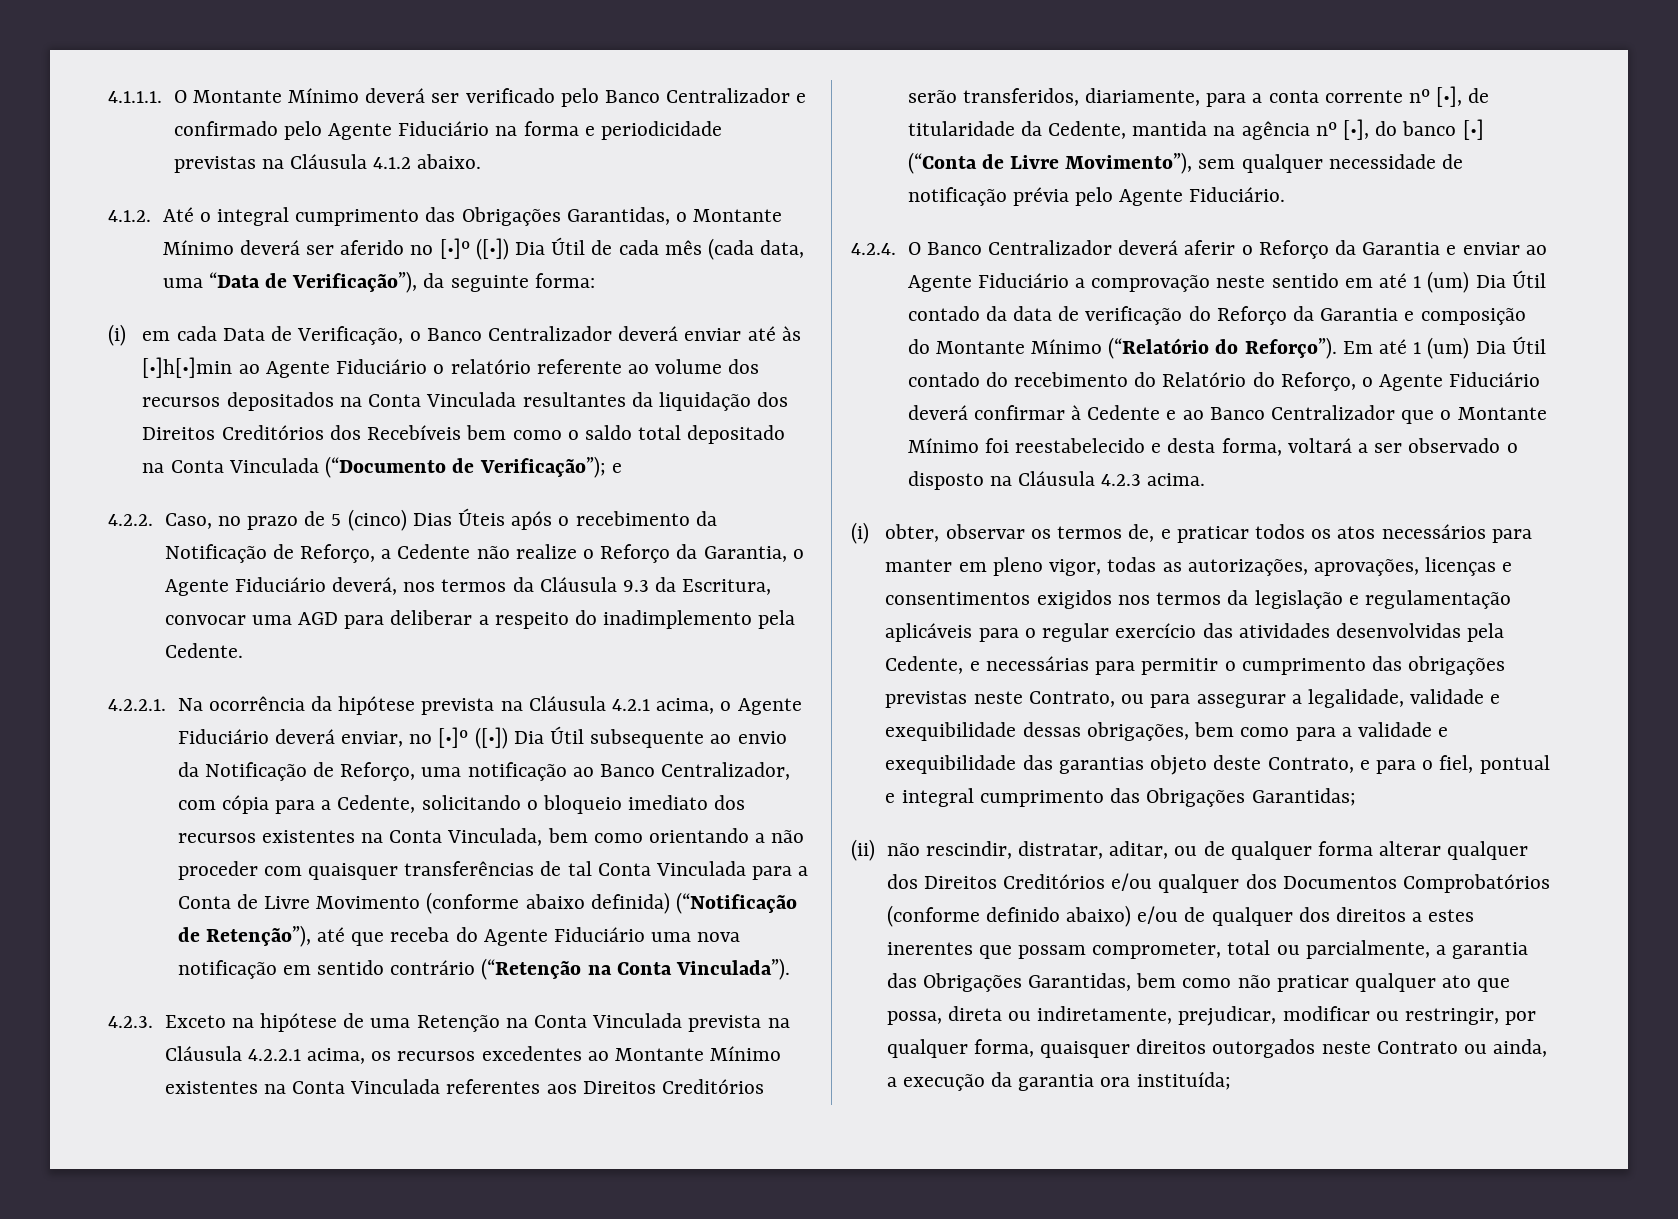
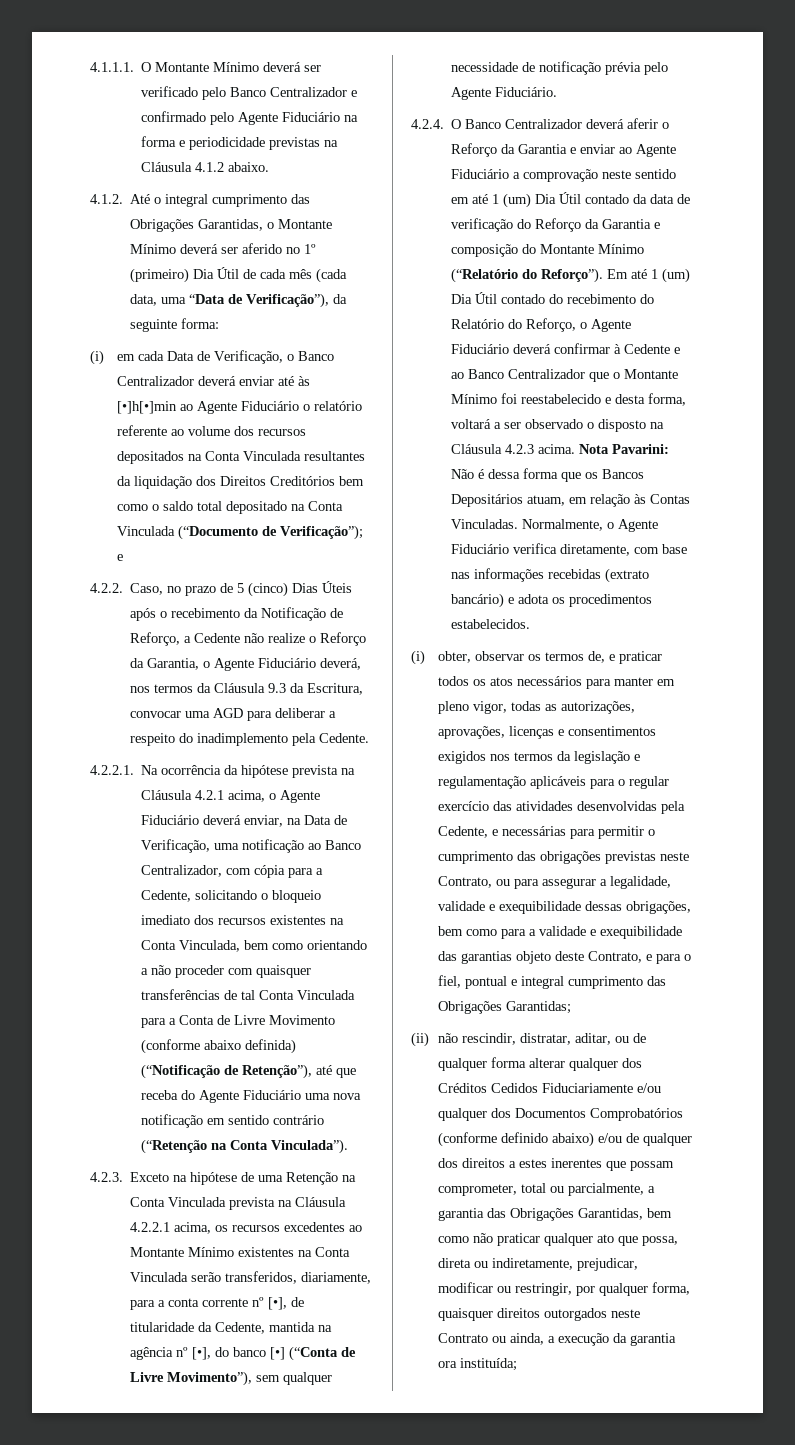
- 4.1.2. Até o integral cumprimento das Obrigações Garantidas, o Montante Mínimo deverá ser aferido no [•]º ([•]) Dia Útil de cada mês (cada data, uma “Data de Verificação”), da seguinte forma:
+ 4.1.2. Até o integral cumprimento das Obrigações Garantidas, o Montante Mínimo deverá ser aferido no 1º (primeiro) Dia Útil de cada mês (cada data, uma “Data de Verificação”), da seguinte forma:
- (i) em cada Data de Verificação, o Banco Centralizador deverá enviar até às [•]h[•]min ao Agente Fiduciário o relatório referente ao volume dos recursos depositados na Conta Vinculada resultantes da liquidação dos Direitos Creditórios dos Recebíveis bem como o saldo total depositado na Conta Vinculada (“Documento de Verificação”); e
+ (i) em cada Data de Verificação, o Banco Centralizador deverá enviar até às [•]h[•]min ao Agente Fiduciário o relatório referente ao volume dos recursos depositados na Conta Vinculada resultantes da liquidação dos Direitos Creditórios bem como o saldo total depositado na Conta Vinculada (“Documento de Verificação”); e
- 4.2.2.1. Na ocorrência da hipótese prevista na Cláusula 4.2.1 acima, o Agente Fiduciário deverá enviar, no [•]º ([•]) Dia Útil subsequente ao envio da Notificação de Reforço, uma notificação ao Banco Centralizador, com cópia para a Cedente, solicitando o bloqueio imediato dos recursos existentes na Conta Vinculada, bem como orientando a não proceder com quaisquer transferências de tal Conta Vinculada para a Conta de Livre Movimento (conforme abaixo definida) (“Notificação de Retenção”), até que receba do Agente Fiduciário uma nova notificação em sentido contrário (“Retenção na Conta Vinculada”).
+ 4.2.2.1. Na ocorrência da hipótese prevista na Cláusula 4.2.1 acima, o Agente Fiduciário deverá enviar, na Data de Verificação, uma notificação ao Banco Centralizador, com cópia para a Cedente, solicitando o bloqueio imediato dos recursos existentes na Conta Vinculada, bem como orientando a não proceder com quaisquer transferências de tal Conta Vinculada para a Conta de Livre Movimento (conforme abaixo definida) (“Notificação de Retenção”), até que receba do Agente Fiduciário uma nova notificação em sentido contrário (“Retenção na Conta Vinculada”).
- 4.2.3. Exceto na hipótese de uma Retenção na Conta Vinculada prevista na Cláusula 4.2.2.1 acima, os recursos excedentes ao Montante Mínimo existentes na Conta Vinculada referentes aos Direitos Creditórios serão transferidos, diariamente, para a conta corrente nº [•], de titularidade da Cedente, mantida na agência nº [•], do banco [•] (“Conta de Livre Movimento”), sem qualquer necessidade de notificação prévia pelo Agente Fiduciário.
+ 4.2.3. Exceto na hipótese de uma Retenção na Conta Vinculada prevista na Cláusula 4.2.2.1 acima, os recursos excedentes ao Montante Mínimo existentes na Conta Vinculada serão transferidos, diariamente, para a conta corrente nº [•], de titularidade da Cedente, mantida na agência nº [•], do banco [•] (“Conta de Livre Movimento”), sem qualquer necessidade de notificação prévia pelo Agente Fiduciário.
+ Nota Pavarini: Não é dessa forma que os Bancos Depositários atuam, em relação às Contas Vinculadas. Normalmente, o Agente Fiduciário verifica diretamente, com base nas informações recebidas (extrato bancário) e adota os procedimentos estabelecidos.
- (ii) não rescindir, distratar, aditar, ou de qualquer forma alterar qualquer dos Direitos Creditórios e/ou qualquer dos Documentos Comprobatórios (conforme definido abaixo) e/ou de qualquer dos direitos a estes inerentes que possam comprometer, total ou parcialmente, a garantia das Obrigações Garantidas, bem como não praticar qualquer ato que possa, direta ou indiretamente, prejudicar, modificar ou restringir, por qualquer forma, quaisquer direitos outorgados neste Contrato ou ainda, a execução da garantia ora instituída;
+ (ii) não rescindir, distratar, aditar, ou de qualquer forma alterar qualquer dos Créditos Cedidos Fiduciariamente e/ou qualquer dos Documentos Comprobatórios (conforme definido abaixo) e/ou de qualquer dos direitos a estes inerentes que possam comprometer, total ou parcialmente, a garantia das Obrigações Garantidas, bem como não praticar qualquer ato que possa, direta ou indiretamente, prejudicar, modificar ou restringir, por qualquer forma, quaisquer direitos outorgados neste Contrato ou ainda, a execução da garantia ora instituída;

